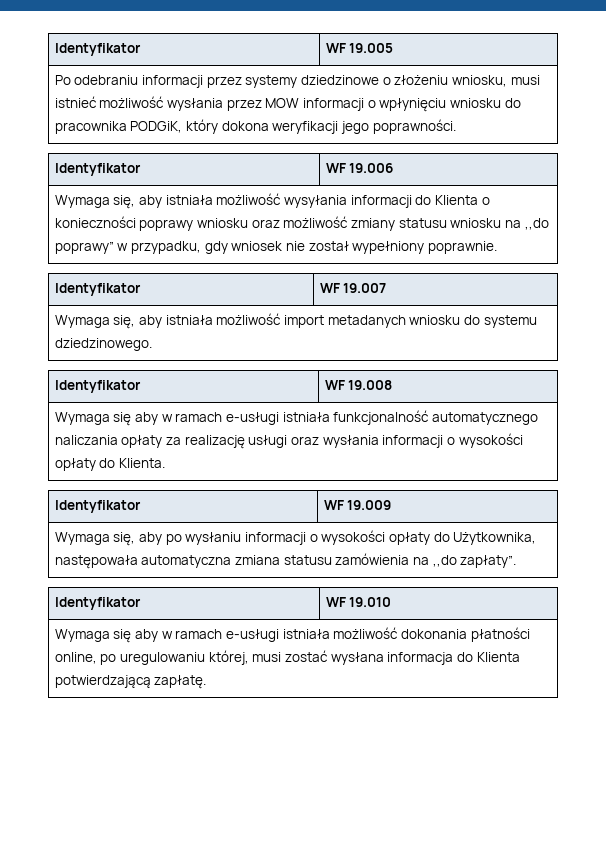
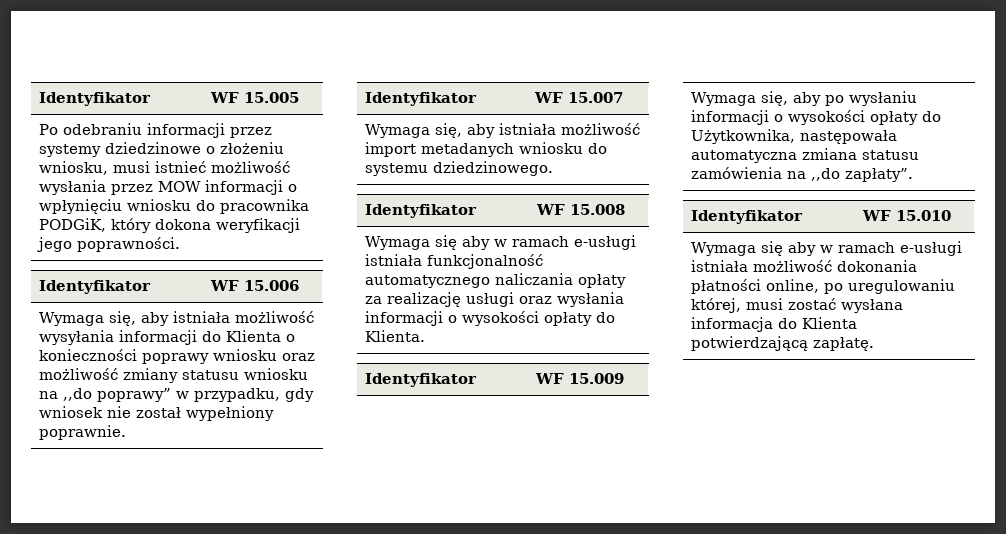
- Identyfikator | WF 19.005
+ Identyfikator | WF 15.005
- Identyfikator | WF 19.006
+ Identyfikator | WF 15.006
- Identyfikator | WF 19.007
+ Identyfikator | WF 15.007
- Identyfikator | WF 19.008
+ Identyfikator | WF 15.008
- Identyfikator | WF 19.009
+ Identyfikator | WF 15.009
- Identyfikator | WF 19.010
+ Identyfikator | WF 15.010

